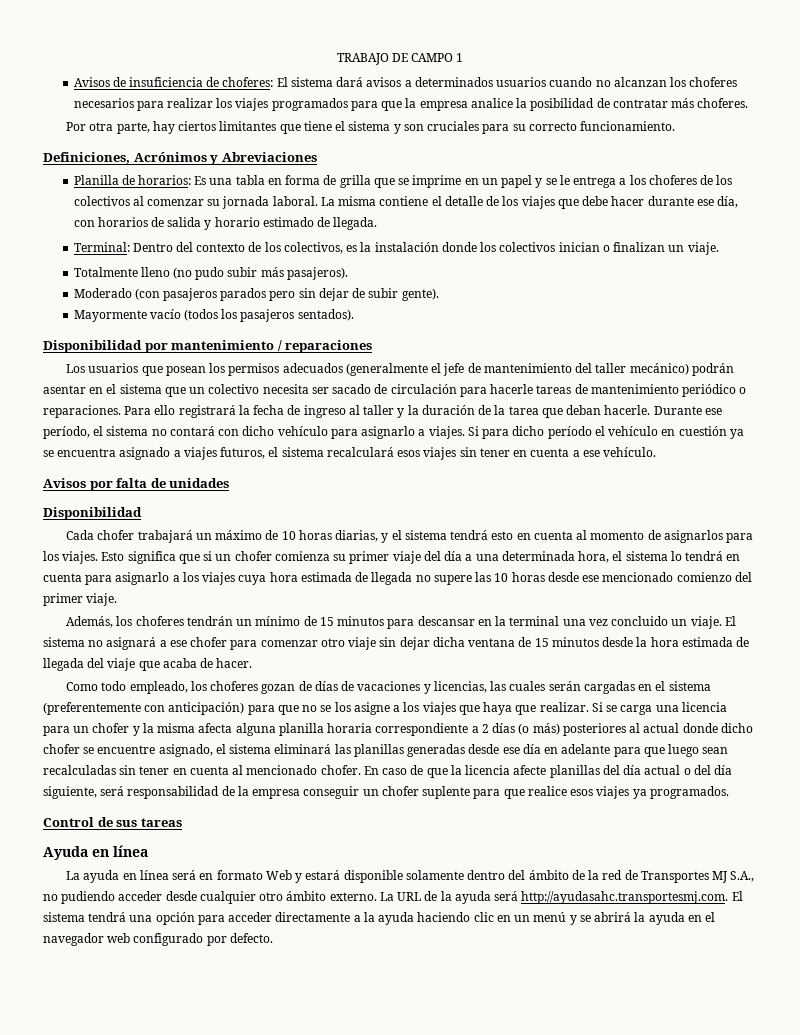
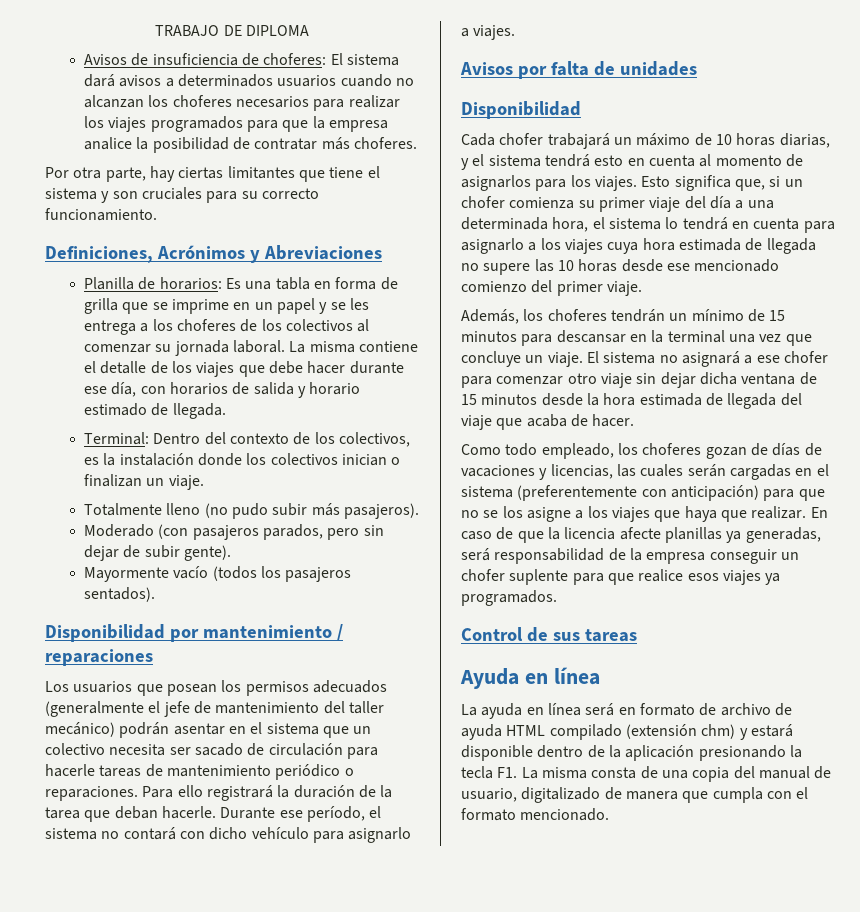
- TRABAJO DE CAMPO 1
+ TRABAJO DE DIPLOMA
- Por otra parte, hay ciertos limitantes que tiene el sistema y son cruciales para su correcto funcionamiento.
+ Por otra parte, hay ciertas limitantes que tiene el sistema y son cruciales para su correcto funcionamiento.
- Planilla de horarios: Es una tabla en forma de grilla que se imprime en un papel y se le entrega a los choferes de los colectivos al comenzar su jornada laboral.
+ Planilla de horarios: Es una tabla en forma de grilla que se imprime en un papel y se les entrega a los choferes de los colectivos al comenzar su jornada laboral.
- Moderado (con pasajeros parados pero sin dejar de subir gente).
+ Moderado (con pasajeros parados, pero sin dejar de subir gente).
- Para ello registrará la fecha de ingreso al taller y la duración de la tarea que deban hacerle.
+ Para ello registrará la duración de la tarea que deban hacerle.
- Si para dicho período el vehículo en cuestión ya se encuentra asignado a viajes futuros, el sistema recalculará esos viajes sin tener en cuenta a ese vehículo.
- Esto significa que si un chofer comienza su primer viaje del día a una determinada hora, el sistema lo tendrá en cuenta para asignarlo a los viajes cuya hora estimada de llegada no supere las 10 horas desde ese mencionado comienzo del primer viaje.
+ Esto significa que, si un chofer comienza su primer viaje del día a una determinada hora, el sistema lo tendrá en cuenta para asignarlo a los viajes cuya hora estimada de llegada no supere las 10 horas desde ese mencionado comienzo del primer viaje.
- Además, los choferes tendrán un mínimo de 15 minutos para descansar en la terminal una vez concluido un viaje.
+ Además, los choferes tendrán un mínimo de 15 minutos para descansar en la terminal una vez que concluye un viaje.
- Si se carga una licencia para un chofer y la misma afecta alguna planilla horaria correspondiente a 2 días (o más) posteriores al actual donde dicho chofer se encuentre asignado, el sistema eliminará las planillas generadas desde ese día en adelante para que luego sean recalculadas sin tener en cuenta al mencionado chofer.
- En caso de que la licencia afecte planillas del día actual o del día siguiente, será responsabilidad de la empresa conseguir un chofer suplente para que realice esos viajes ya programados.
+ En caso de que la licencia afecte planillas ya generadas, será responsabilidad de la empresa conseguir un chofer suplente para que realice esos viajes ya programados.
- La ayuda en línea será en formato Web y estará disponible solamente dentro del ámbito de la red de Transportes MJ S.A., no pudiendo acceder desde cualquier otro ámbito externo. La URL de la ayuda será http://ayudasahc.transportesmj.com. El sistema tendrá una opción para acceder directamente a la ayuda haciendo clic en un menú y se abrirá la ayuda en el navegador web configurado por defecto.
+ La ayuda en línea será en formato de archivo de ayuda HTML compilado (extensión chm) y estará disponible dentro de la aplicación presionando la tecla F1. La misma consta de una copia del manual de usuario, digitalizado de manera que cumpla con el formato mencionado.

